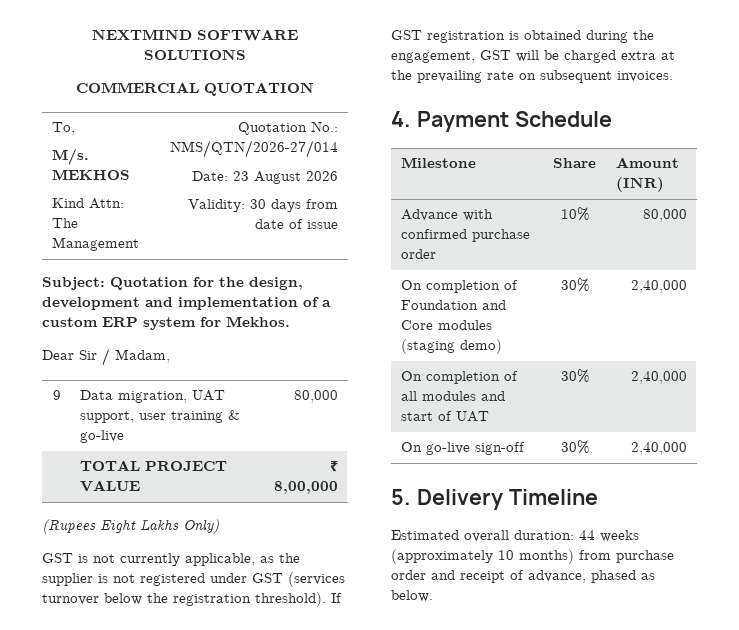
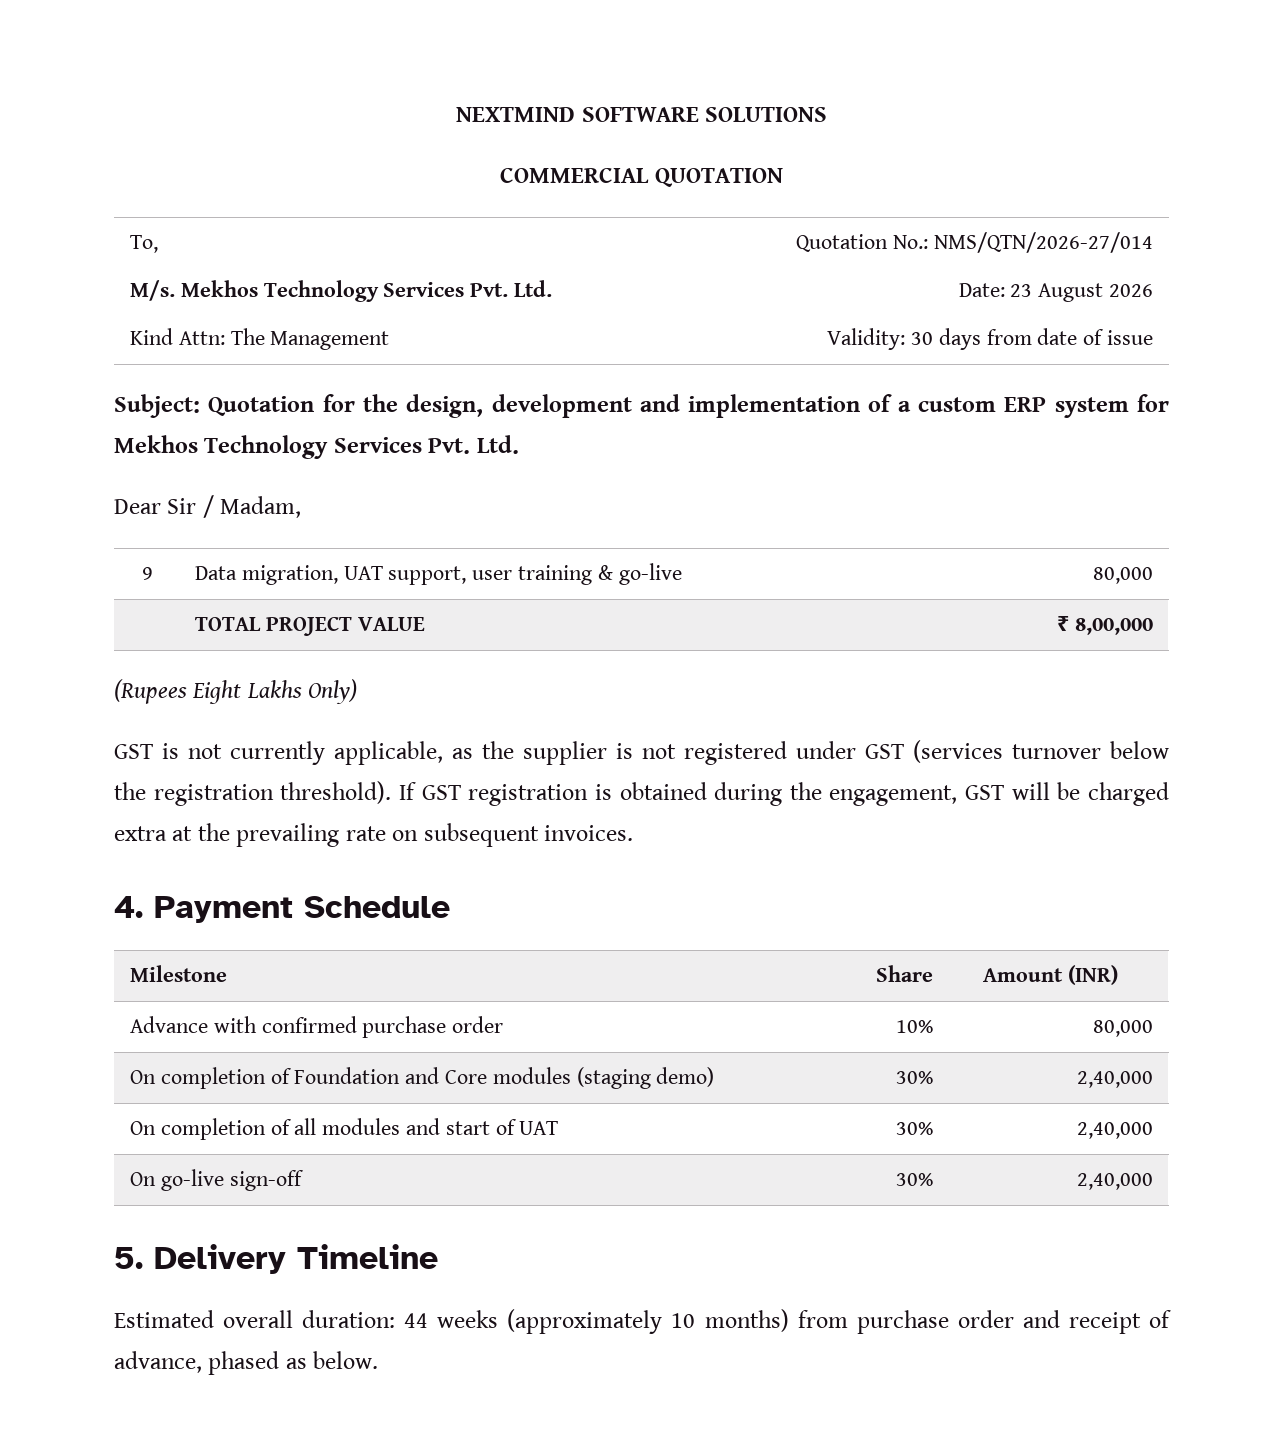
  To,
- M/s. MEKHOS
+ M/s. Mekhos Technology Services Pvt. Ltd.
- Subject: Quotation for the design, development and implementation of a custom ERP system for Mekhos.
+ Subject: Quotation for the design, development and implementation of a custom ERP system for Mekhos Technology Services Pvt. Ltd.

